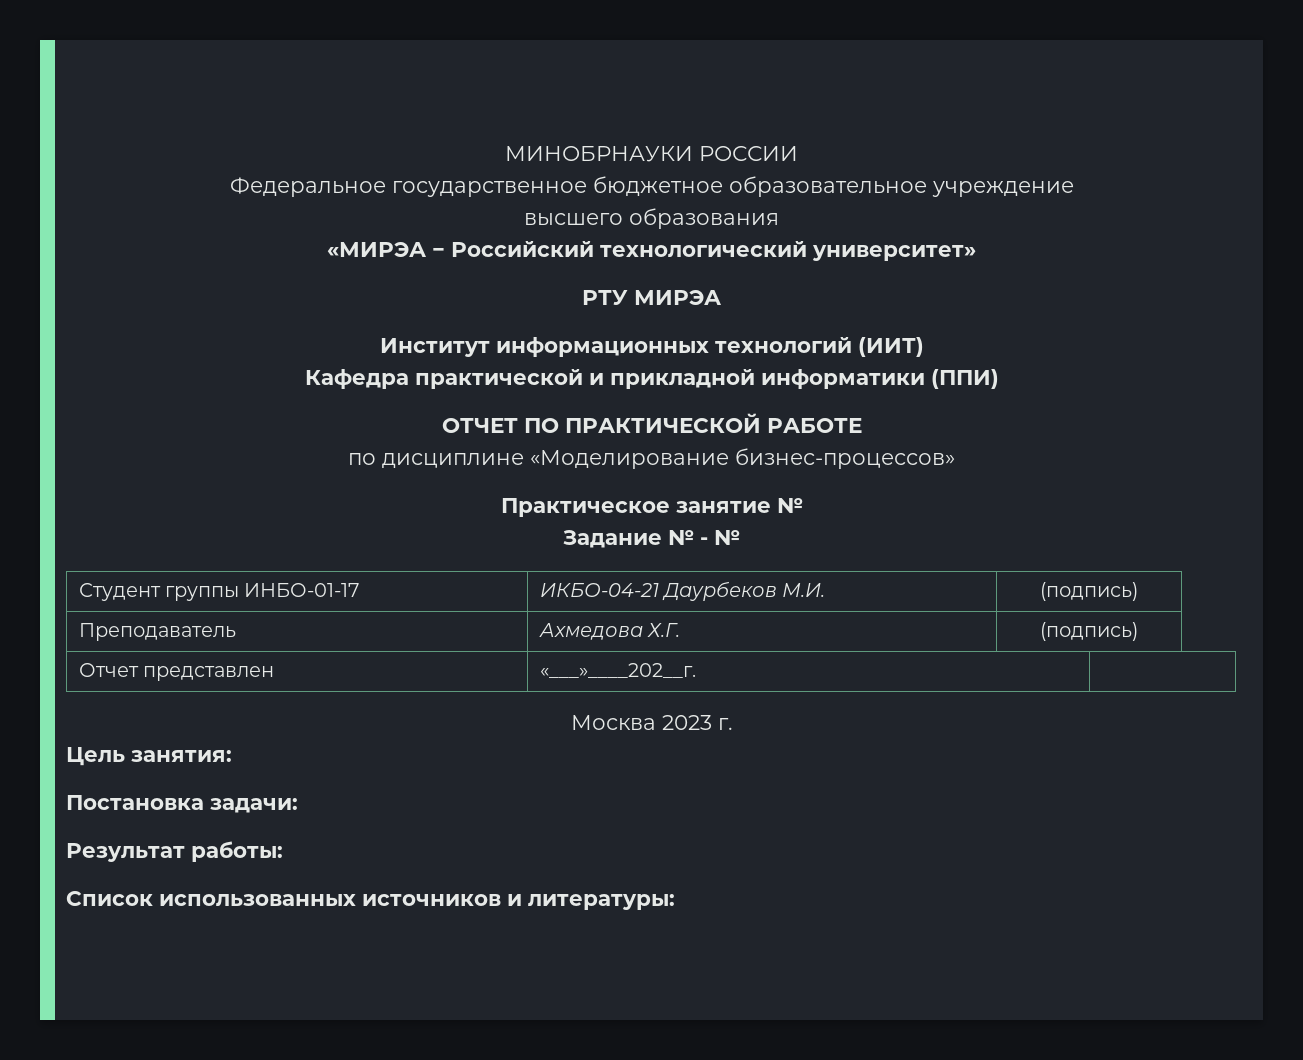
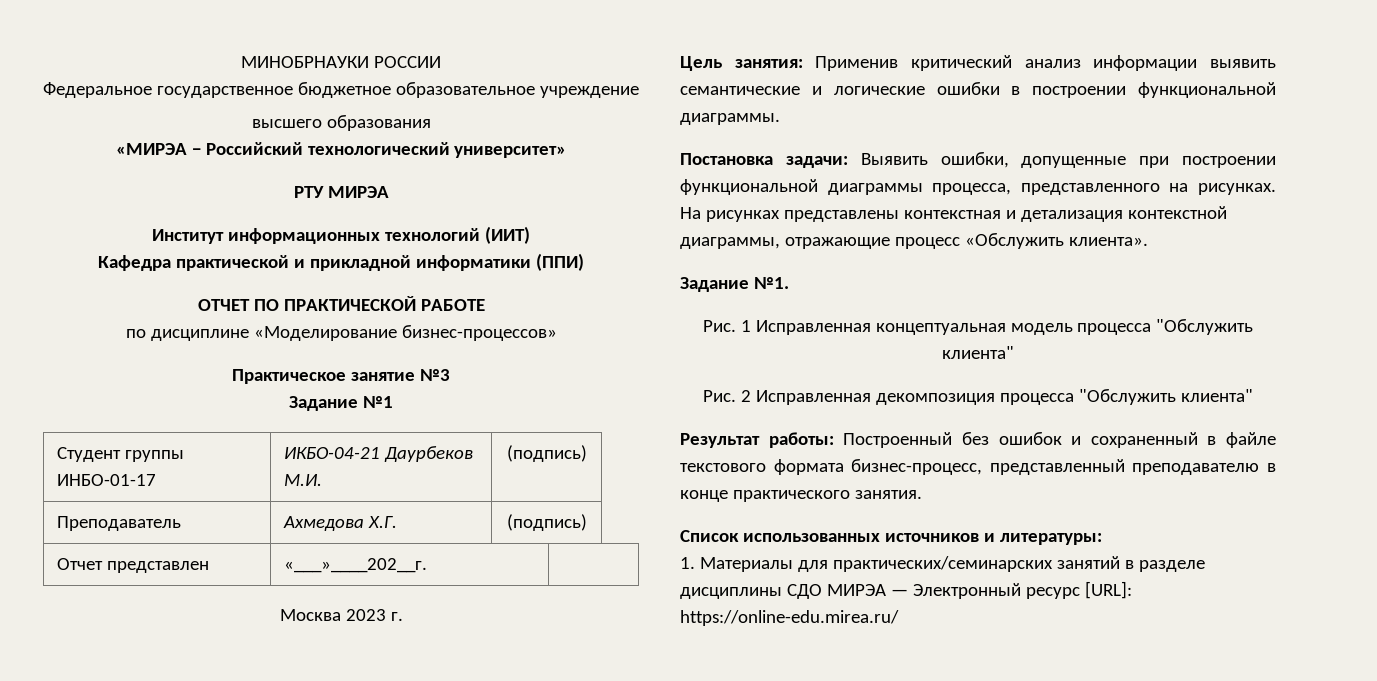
- Практическое занятие №
- Задание № - №
+ Практическое занятие №3
+ Задание №1
- Цель занятия:
- Постановка задачи:
- Результат работы:
+ Цель занятия: Применив критический анализ информации выявить семантические и логические ошибки в построении функциональной диаграммы.
+ Постановка задачи: Выявить ошибки, допущенные при построении функциональной диаграммы процесса, представленного на рисунках. На рисунках представлены контекстная и детализация контекстной диаграммы, отражающие процесс «Обслужить клиента».
+ Задание №1.
+ Рис. 1 Исправленная концептуальная модель процесса "Обслужить клиента"
+ Рис. 2 Исправленная декомпозиция процесса "Обслужить клиента"
+ Результат работы: Построенный без ошибок и сохраненный в файле текстового формата бизнес-процесс, представленный преподавателю в конце практического занятия.
+ 1. Материалы для практических/семинарских занятий в разделе дисциплины СДО МИРЭА — Электронный ресурс [URL]: https://online-edu.mirea.ru/

